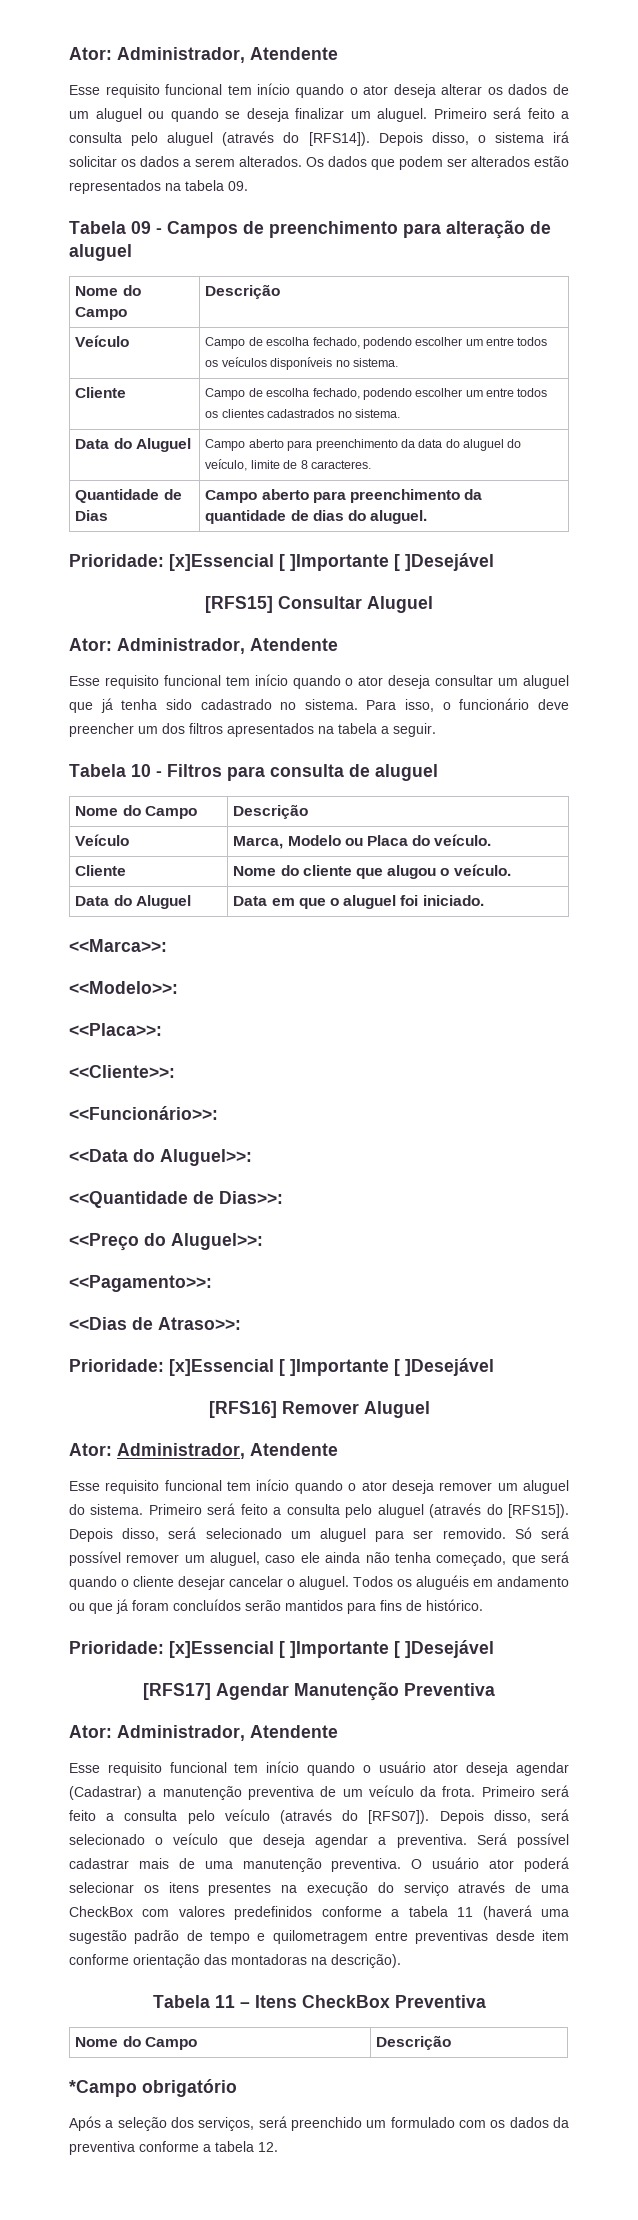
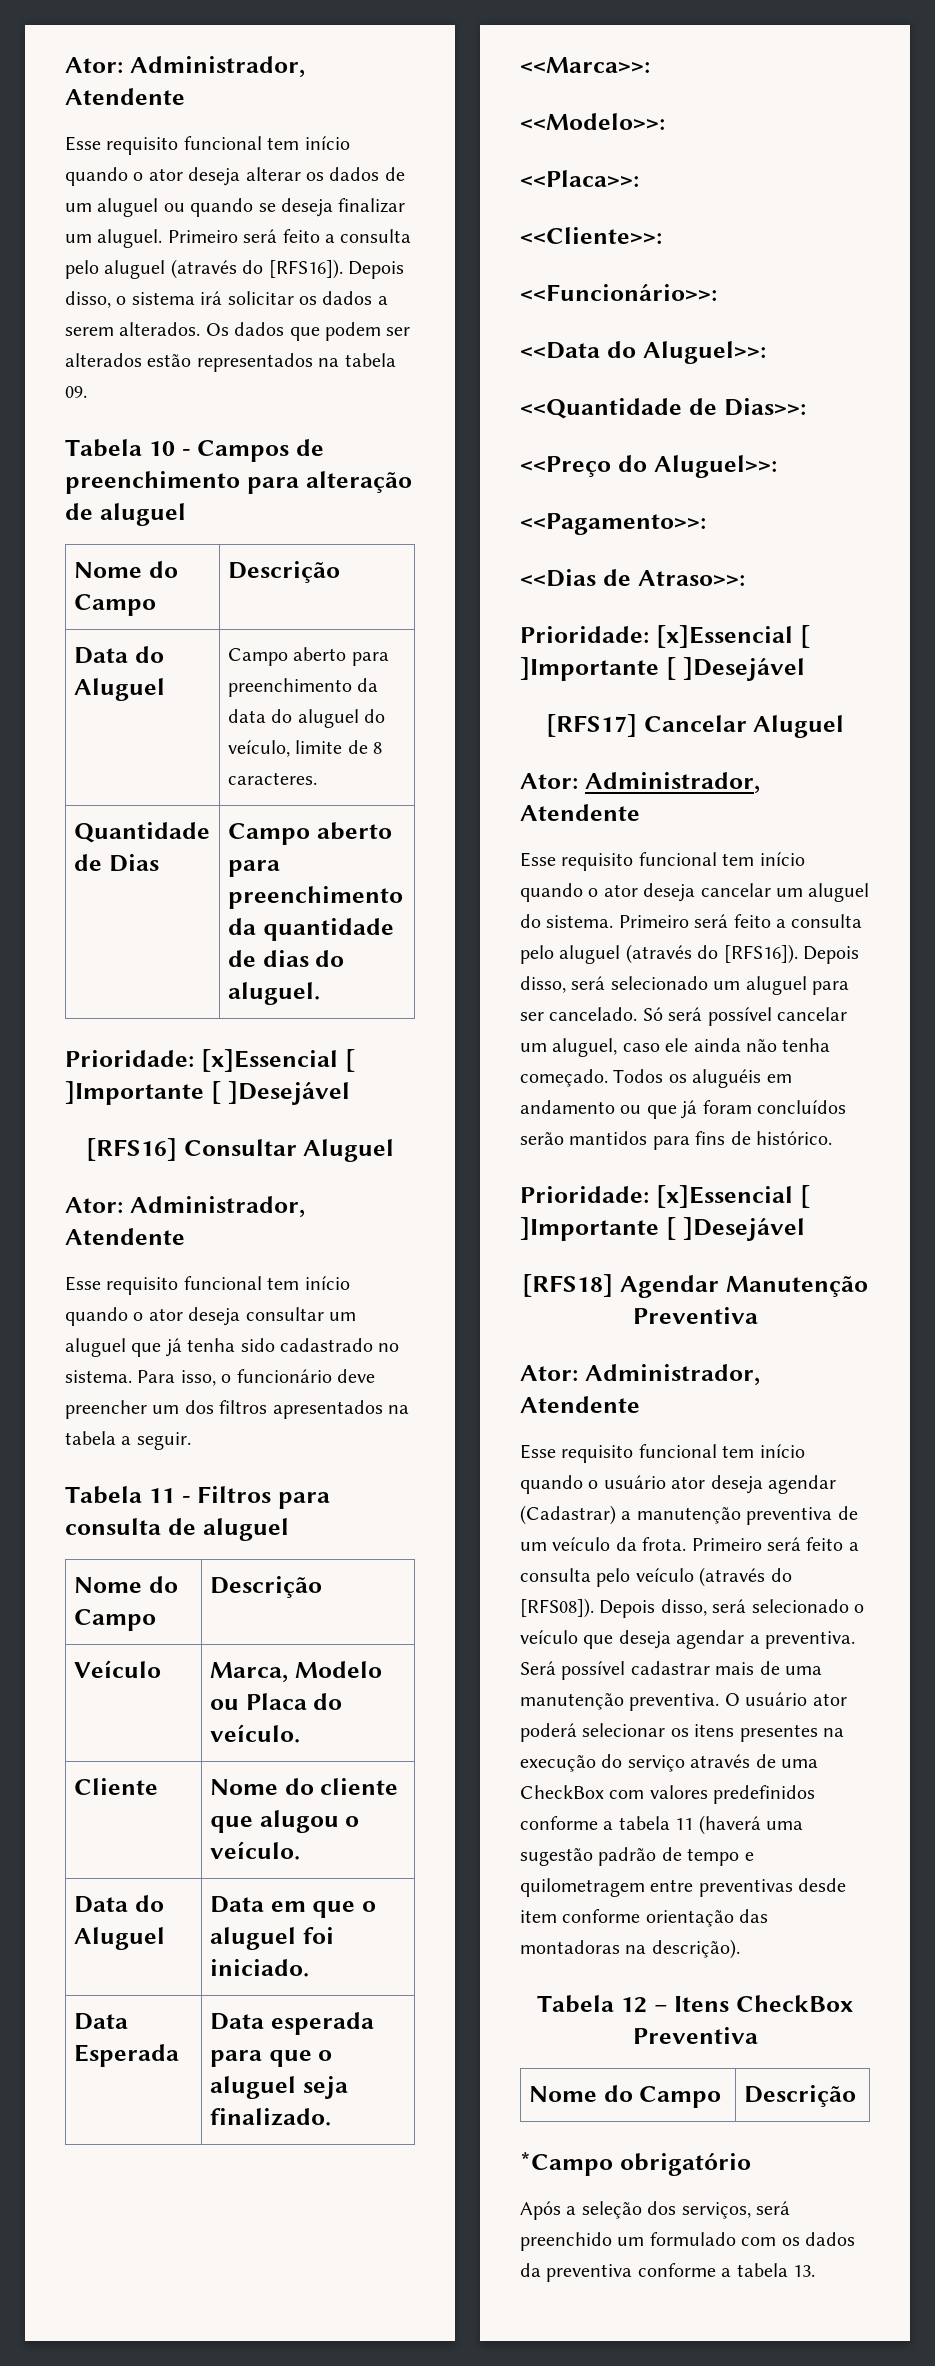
- Esse requisito funcional tem início quando o ator deseja alterar os dados de um aluguel ou quando se deseja finalizar um aluguel. Primeiro será feito a consulta pelo aluguel (através do [RFS14]).
+ Esse requisito funcional tem início quando o ator deseja alterar os dados de um aluguel ou quando se deseja finalizar um aluguel. Primeiro será feito a consulta pelo aluguel (através do [RFS16]).
- Tabela 09 - Campos de preenchimento para alteração de aluguel
+ Tabela 10 - Campos de preenchimento para alteração de aluguel
- Veículo | Campo de escolha fechado, podendo escolher um entre todos os veículos disponíveis no sistema.
- Cliente | Campo de escolha fechado, podendo escolher um entre todos os clientes cadastrados no sistema.
- [RFS15] Consultar Aluguel
+ [RFS16] Consultar Aluguel
- Tabela 10 - Filtros para consulta de aluguel
+ Tabela 11 - Filtros para consulta de aluguel
+ Data Esperada | Data esperada para que o aluguel seja finalizado.
- [RFS16] Remover Aluguel
+ [RFS17] Cancelar Aluguel
- Esse requisito funcional tem início quando o ator deseja remover um aluguel do sistema. Primeiro será feito a consulta pelo aluguel (através do [RFS15]).
+ Esse requisito funcional tem início quando o ator deseja cancelar um aluguel do sistema. Primeiro será feito a consulta pelo aluguel (através do [RFS16]).
- Depois disso, será selecionado um aluguel para ser removido.
+ Depois disso, será selecionado um aluguel para ser cancelado.
- Só será possível remover um aluguel, caso ele ainda não tenha começado, que será quando o cliente desejar cancelar o aluguel.
+ Só será possível cancelar um aluguel, caso ele ainda não tenha começado.
- [RFS17] Agendar Manutenção Preventiva
+ [RFS18] Agendar Manutenção Preventiva
- Primeiro será feito a consulta pelo veículo (através do [RFS07]).
+ Primeiro será feito a consulta pelo veículo (através do [RFS08]).
- Tabela 11 – Itens CheckBox Preventiva
+ Tabela 12 – Itens CheckBox Preventiva
- Após a seleção dos serviços, será preenchido um formulado com os dados da preventiva conforme a tabela 12.
+ Após a seleção dos serviços, será preenchido um formulado com os dados da preventiva conforme a tabela 13.

